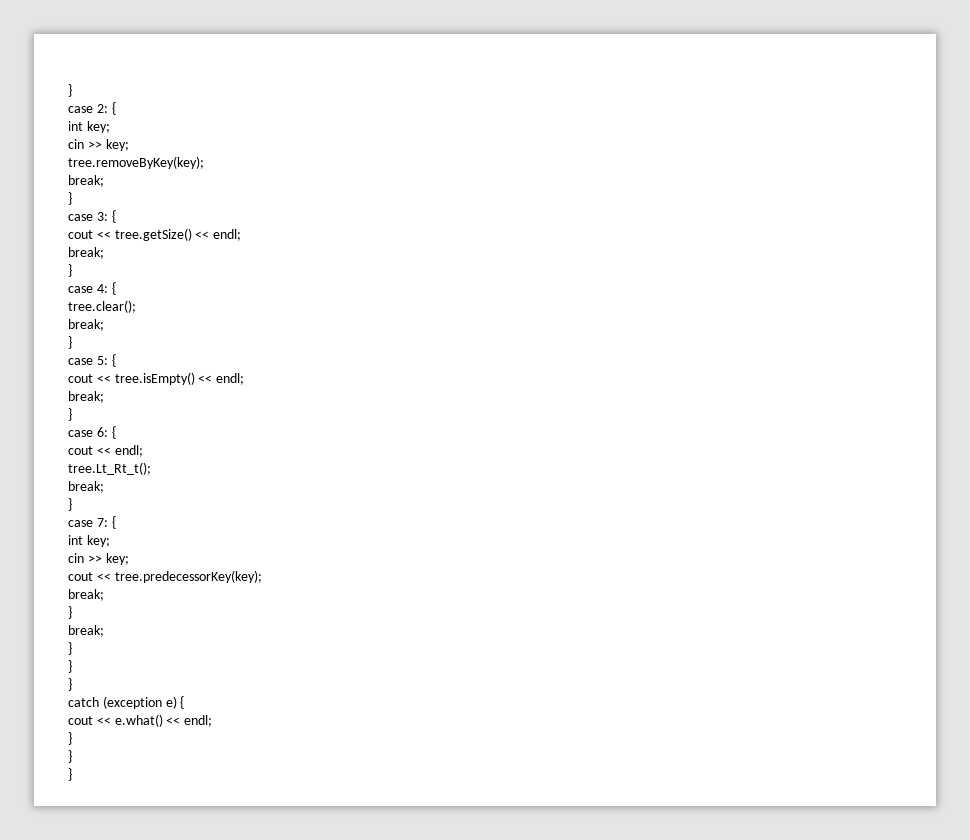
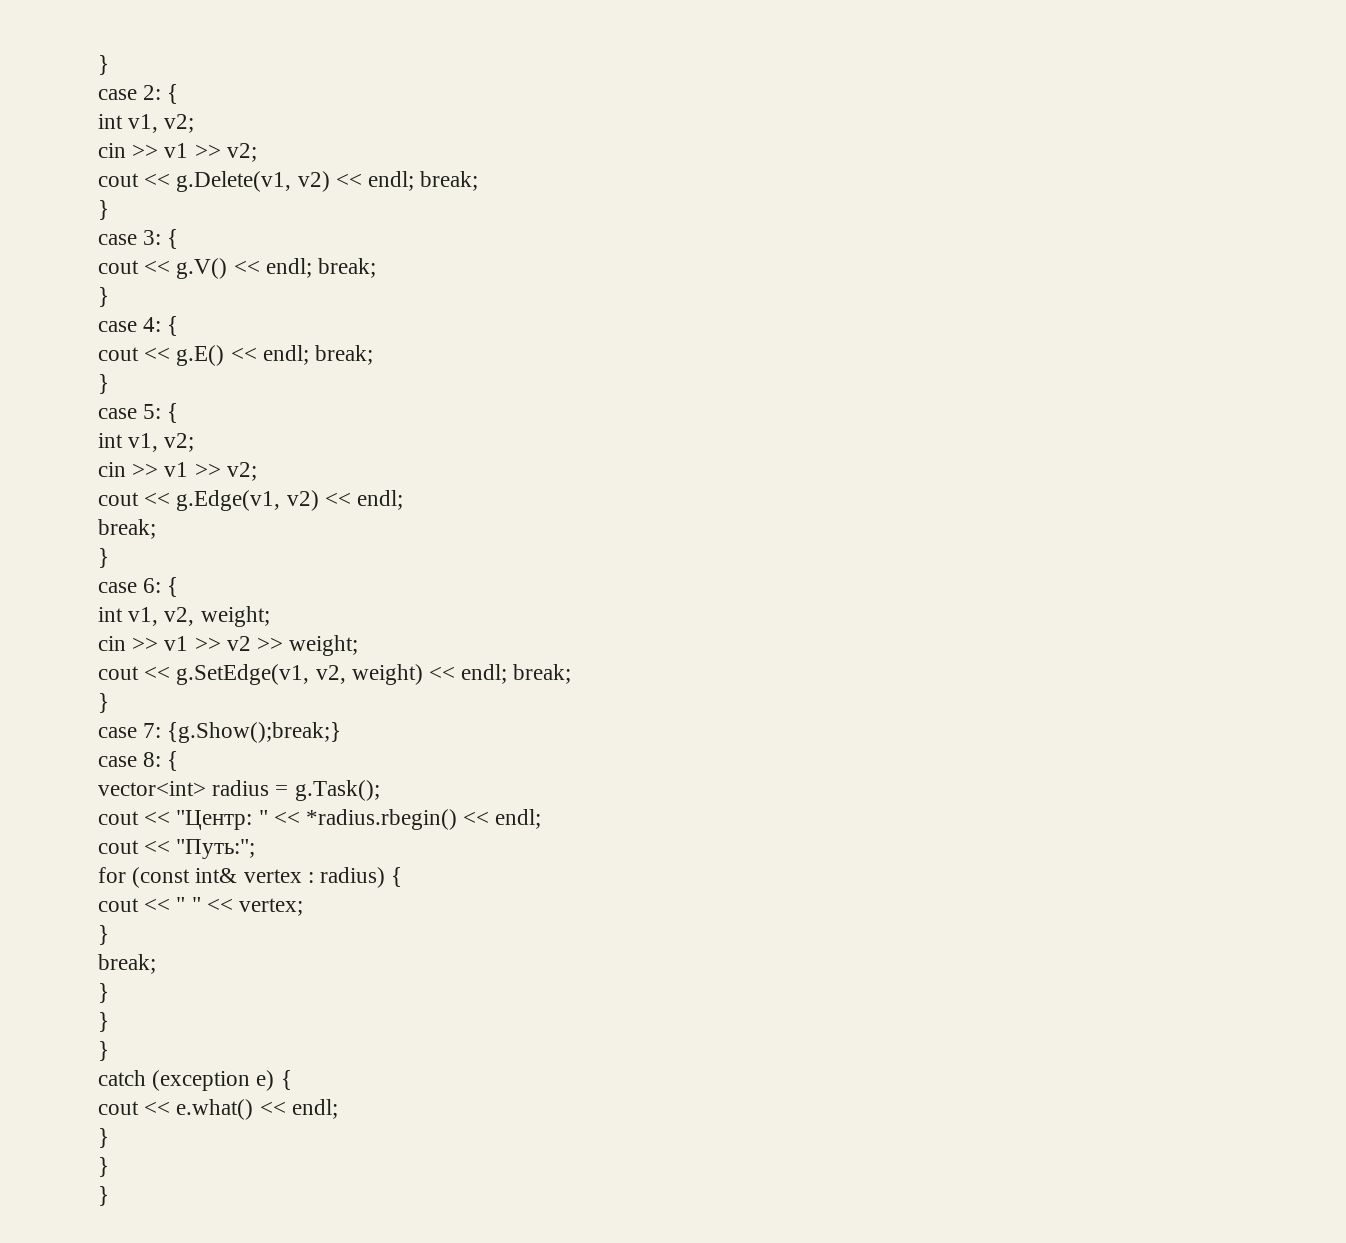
  case 2: {
- int key;
- cin >> key;
- tree.removeByKey(key);
- break;
+ int v1, v2;
+ cin >> v1 >> v2;
+ cout << g.Delete(v1, v2) << endl; break;
- cout << tree.getSize() << endl;
- break;
+ cout << g.V() << endl; break;
- tree.clear();
- break;
+ cout << g.E() << endl; break;
  case 5: {
- cout << tree.isEmpty() << endl;
+ int v1, v2;
+ cin >> v1 >> v2;
+ cout << g.Edge(v1, v2) << endl;
- cout << endl;
- tree.Lt_Rt_t();
- break;
+ int v1, v2, weight;
+ cin >> v1 >> v2 >> weight;
+ cout << g.SetEdge(v1, v2, weight) << endl; break;
- case 7: {
- int key;
- cin >> key;
- cout << tree.predecessorKey(key);
- break;
+ case 7: {g.Show();break;}
+ case 8: {
+ vector<int> radius = g.Task();
+ cout << "Центр: " << *radius.rbegin() << endl;
+ cout << "Путь:";
+ for (const int& vertex : radius) {
+ cout << " " << vertex;

